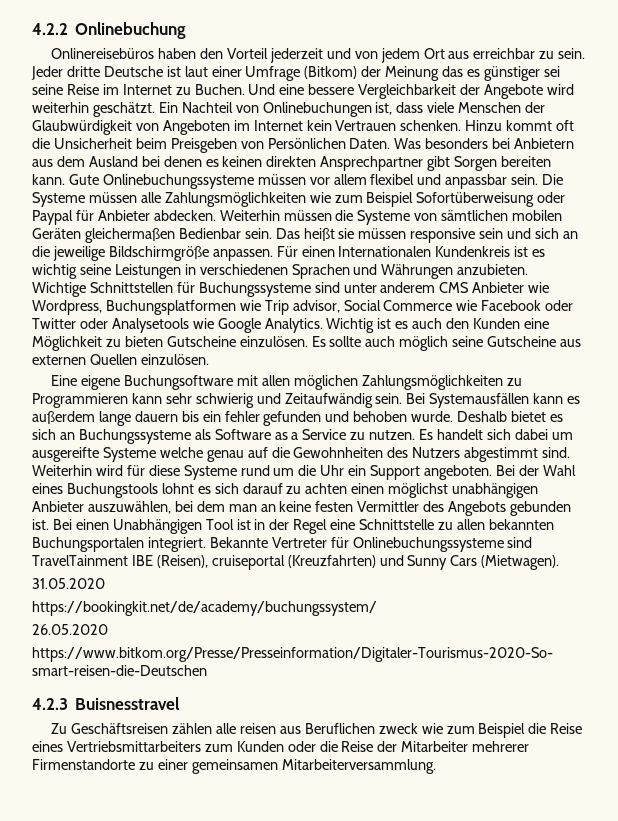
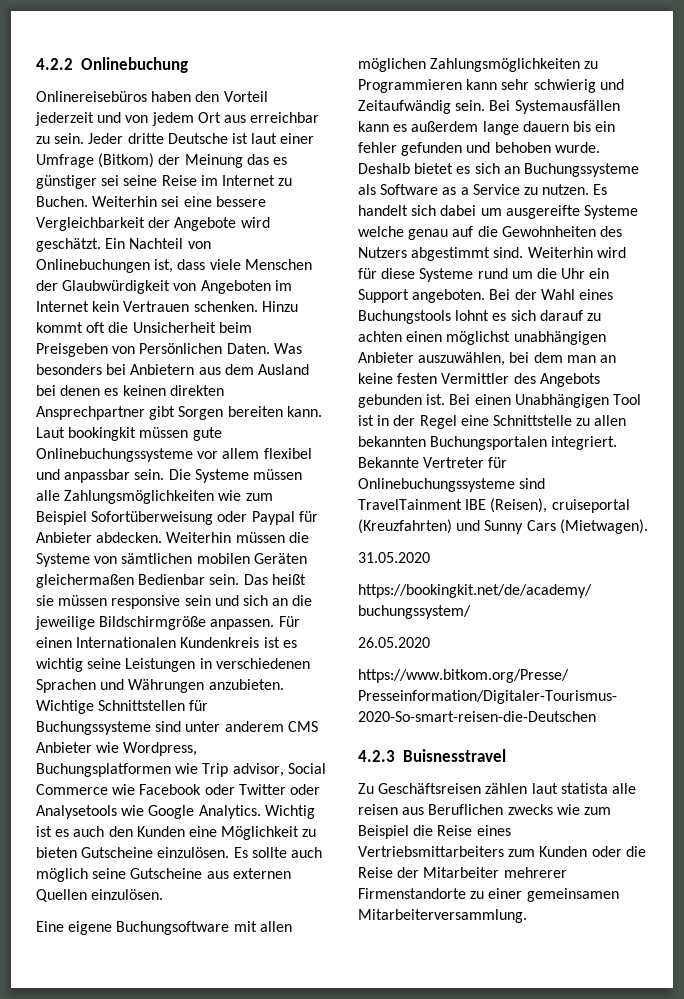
- Und eine bessere Vergleichbarkeit der Angebote wird weiterhin geschätzt.
+ Weiterhin sei eine bessere Vergleichbarkeit der Angebote wird geschätzt.
- Gute Onlinebuchungssysteme müssen vor allem flexibel und anpassbar sein.
+ Laut bookingkit müssen gute Onlinebuchungssysteme vor allem flexibel und anpassbar sein.
- Zu Geschäftsreisen zählen alle reisen aus Beruflichen zweck wie zum Beispiel die Reise eines Vertriebsmittarbeiters zum Kunden oder die Reise der Mitarbeiter mehrerer Firmenstandorte zu einer gemeinsamen Mitarbeiterversammlung.
+ Zu Geschäftsreisen zählen laut statista alle reisen aus Beruflichen zwecks wie zum Beispiel die Reise eines Vertriebsmittarbeiters zum Kunden oder die Reise der Mitarbeiter mehrerer Firmenstandorte zu einer gemeinsamen Mitarbeiterversammlung.

